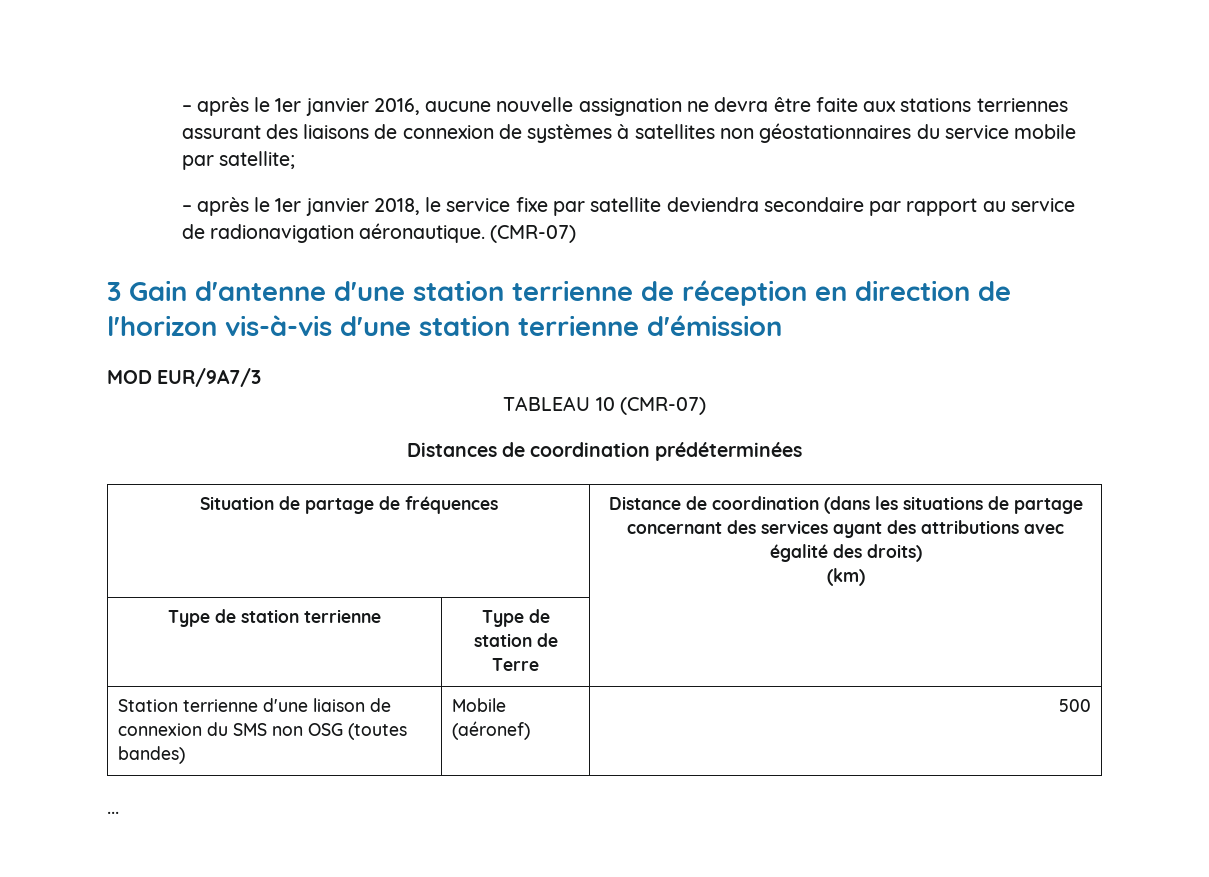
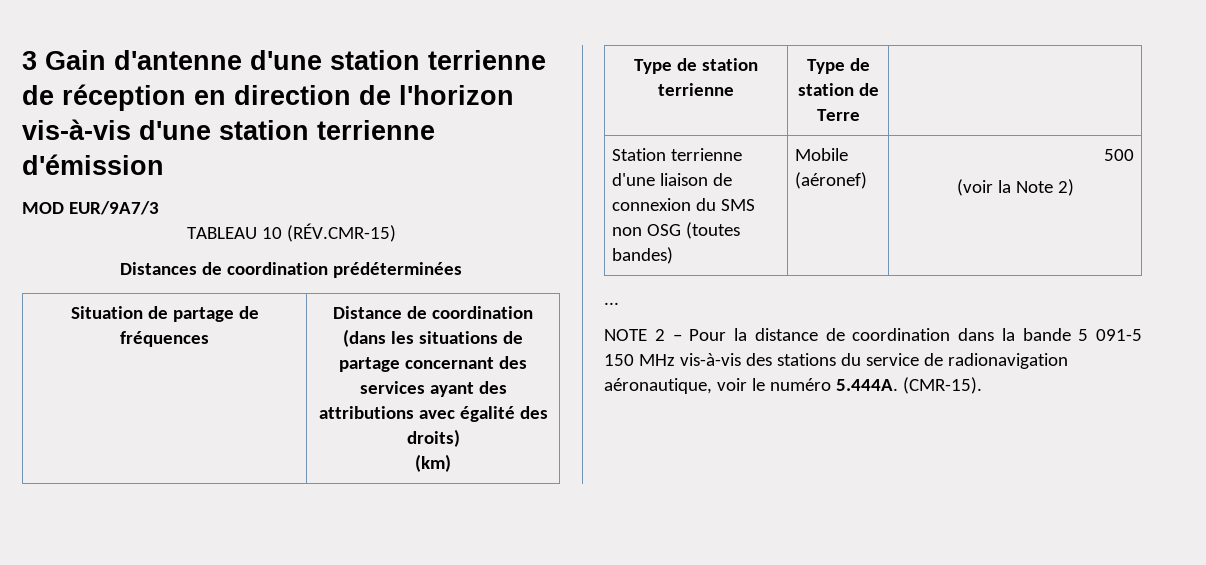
- – après le 1er janvier 2016, aucune nouvelle assignation ne devra être faite aux stations terriennes assurant des liaisons de connexion de systèmes à satellites non géostationnaires du service mobile par satellite;
- – après le 1er janvier 2018, le service fixe par satellite deviendra secondaire par rapport au service de radionavigation aéronautique. (CMR-07)
- TABLEAU 10 (CMR-07)
+ TABLEAU 10 (RÉV.CMR-15)
  Station terrienne d'une liaison de connexion du SMS non OSG (toutes bandes) | Mobile (aéronef) | 500
+ (voir la Note 2)
  ...
+ NOTE 2 – Pour la distance de coordination dans la bande 5 091-5 150 MHz vis-à-vis des stations du service de radionavigation aéronautique, voir le numéro 5.444A. (CMR-15).

